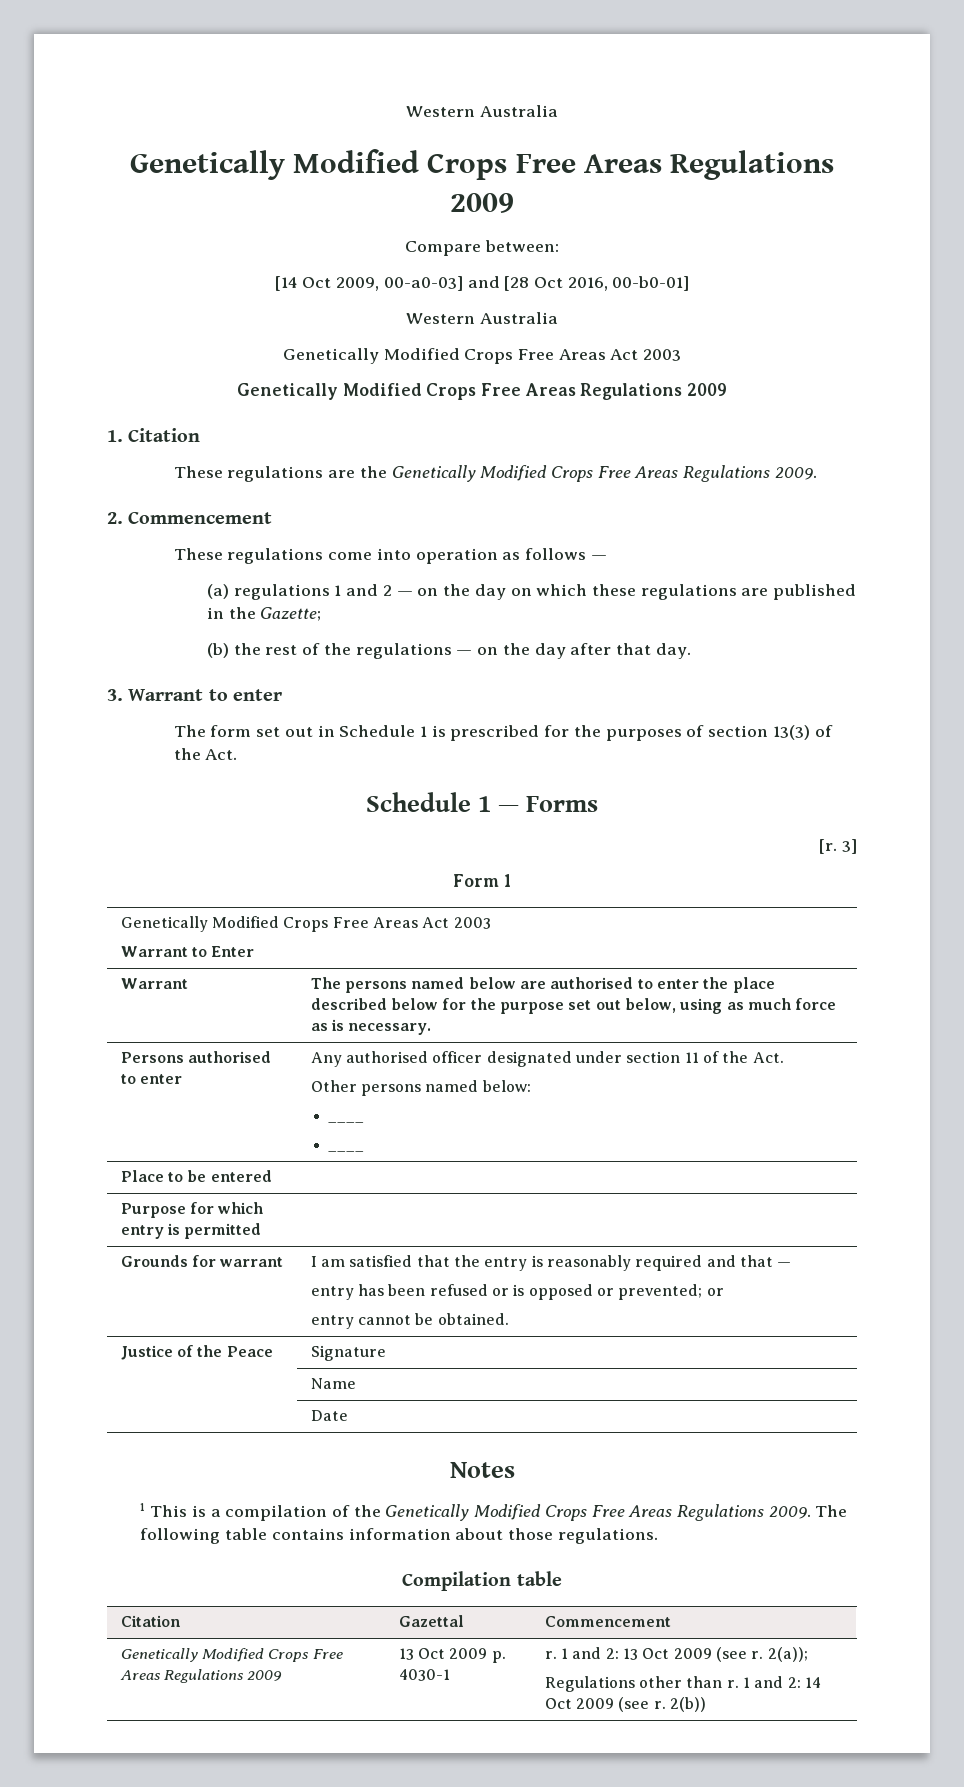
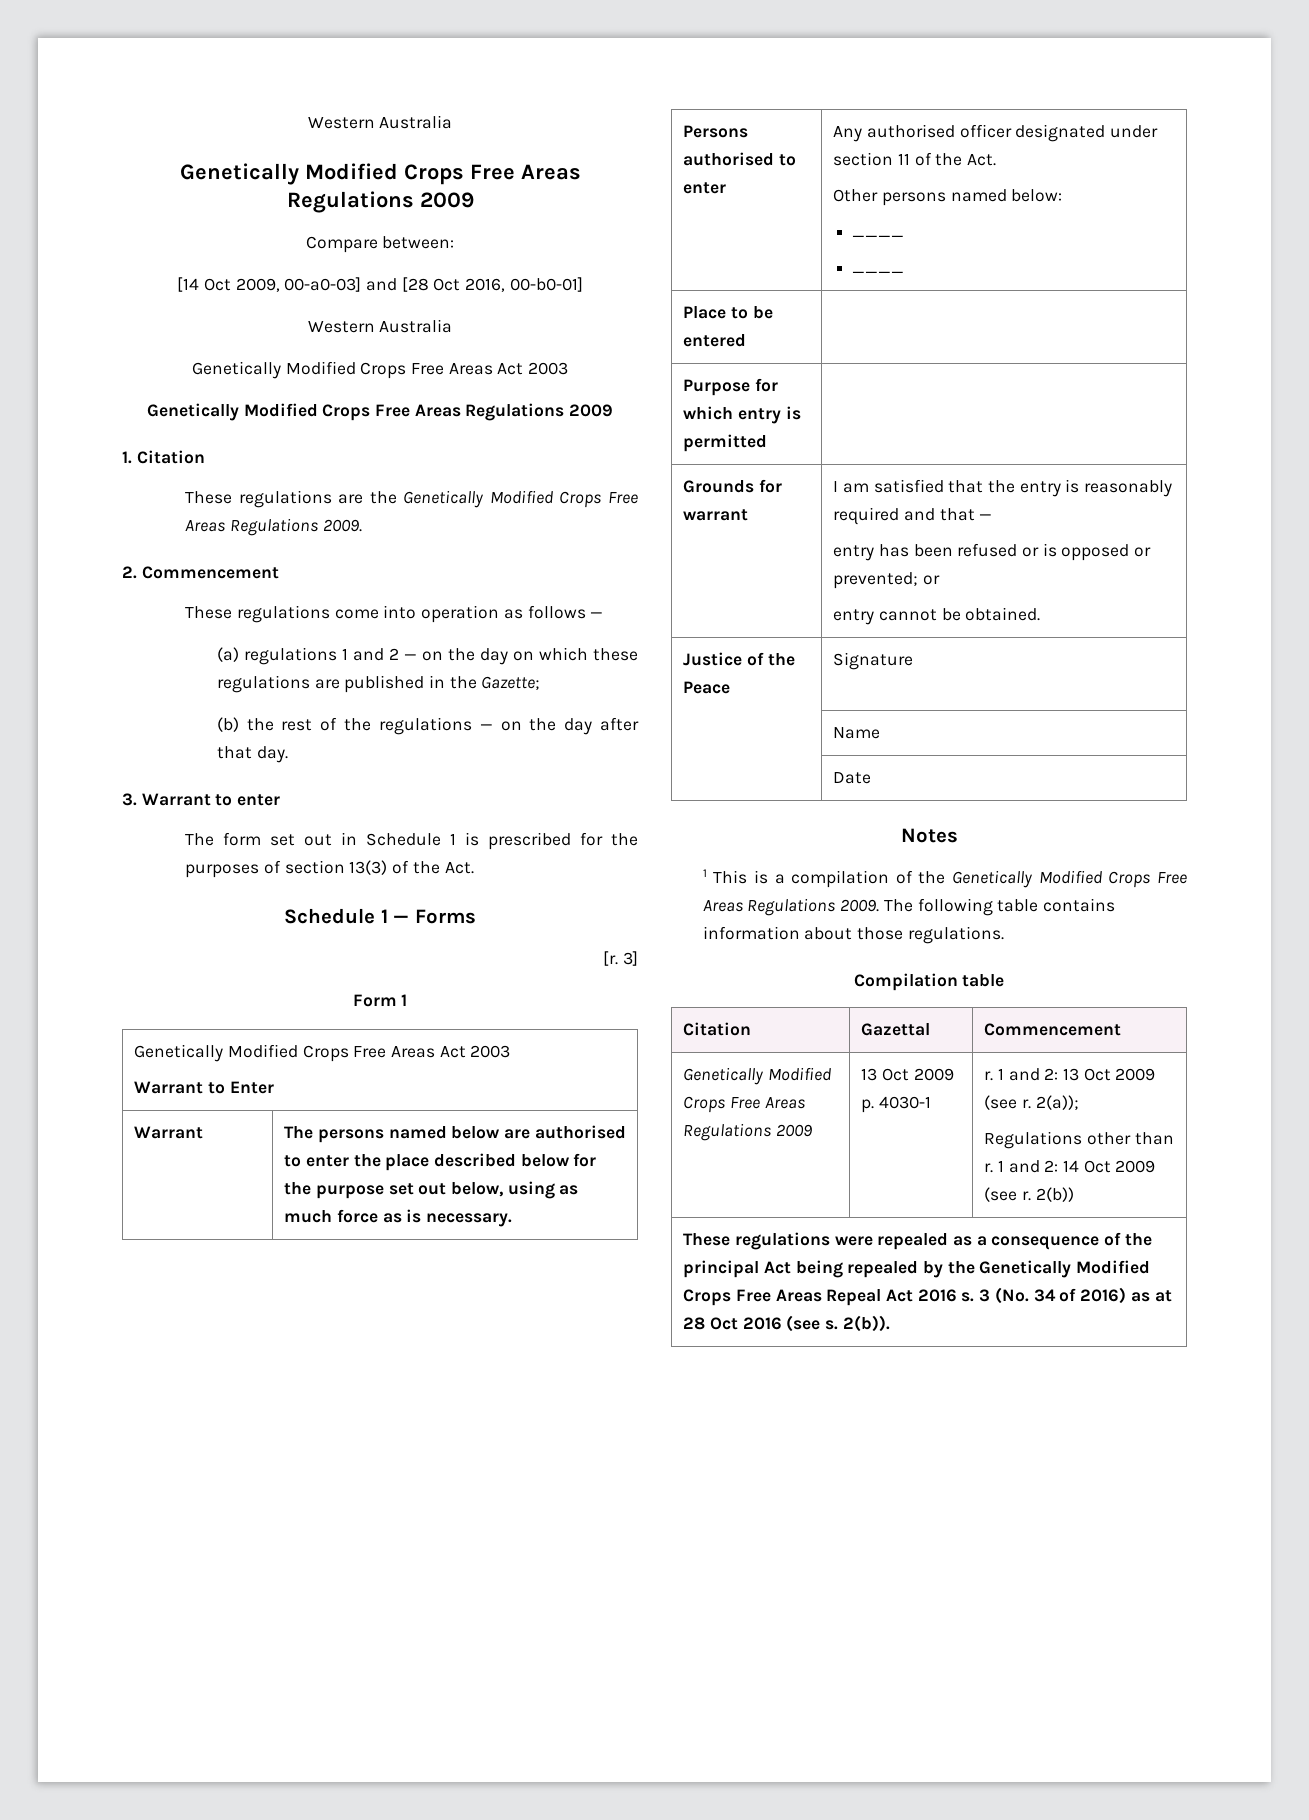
+ These regulations were repealed as a consequence of the principal Act being repealed by the Genetically Modified Crops Free Areas Repeal Act 2016 s. 3 (No. 34 of 2016) as at 28 Oct 2016 (see s. 2(b)).

